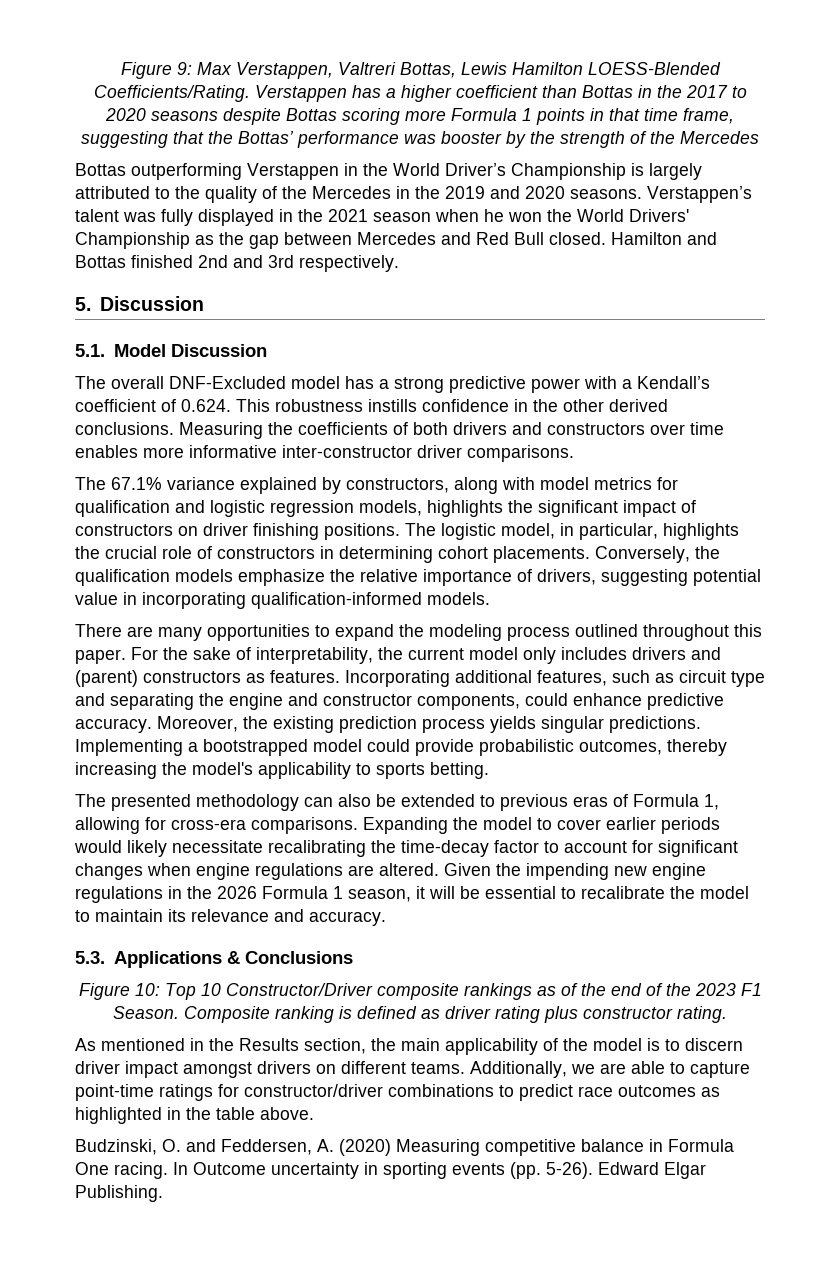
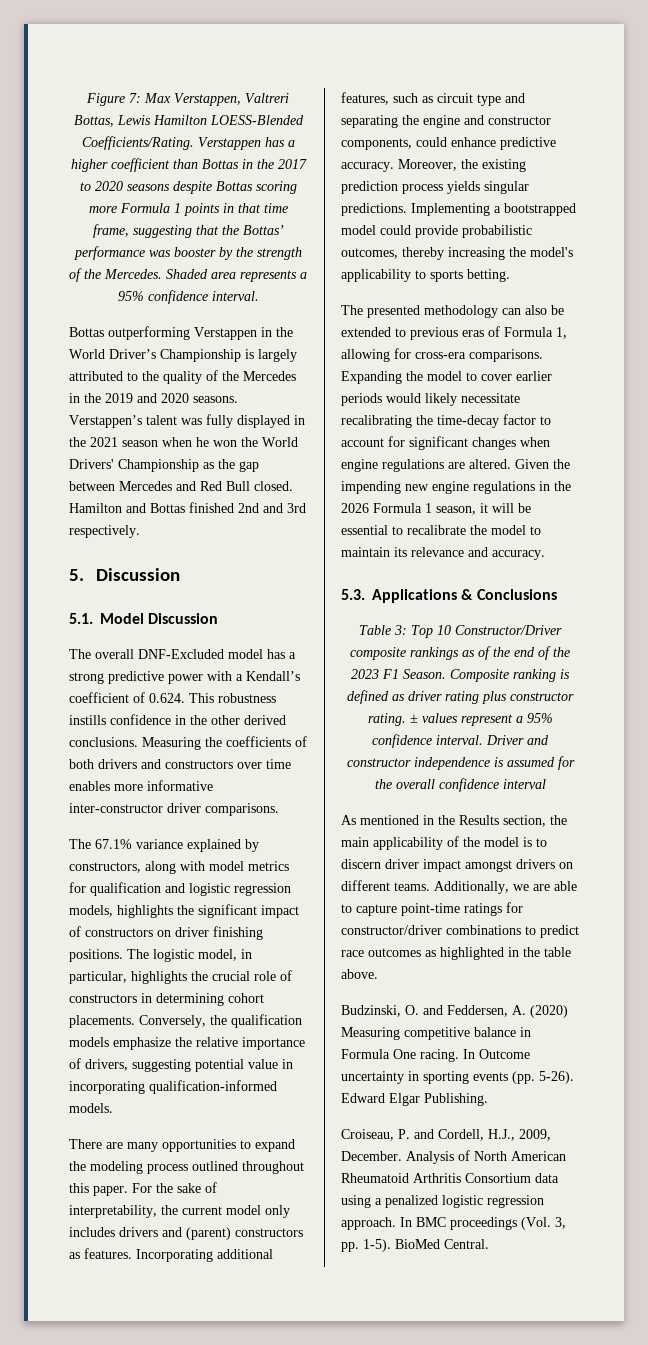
- Figure 9: Max Verstappen, Valtreri Bottas, Lewis Hamilton LOESS-Blended Coefficients/Rating.
+ Figure 7: Max Verstappen, Valtreri Bottas, Lewis Hamilton LOESS-Blended Coefficients/Rating.
- Verstappen has a higher coefficient than Bottas in the 2017 to 2020 seasons despite Bottas scoring more Formula 1 points in that time frame, suggesting that the Bottas’ performance was booster by the strength of the Mercedes
+ Verstappen has a higher coefficient than Bottas in the 2017 to 2020 seasons despite Bottas scoring more Formula 1 points in that time frame, suggesting that the Bottas’ performance was booster by the strength of the Mercedes. Shaded area represents a 95% confidence interval.
- Figure 10: Top 10 Constructor/Driver composite rankings as of the end of the 2023 F1 Season.
+ Table 3: Top 10 Constructor/Driver composite rankings as of the end of the 2023 F1 Season.
+ ± values represent a 95% confidence interval. Driver and constructor independence is assumed for the overall confidence interval
+ Croiseau, P. and Cordell, H.J., 2009, December. Analysis of North American Rheumatoid Arthritis Consortium data using a penalized logistic regression approach. In BMC proceedings (Vol. 3, pp. 1-5). BioMed Central.

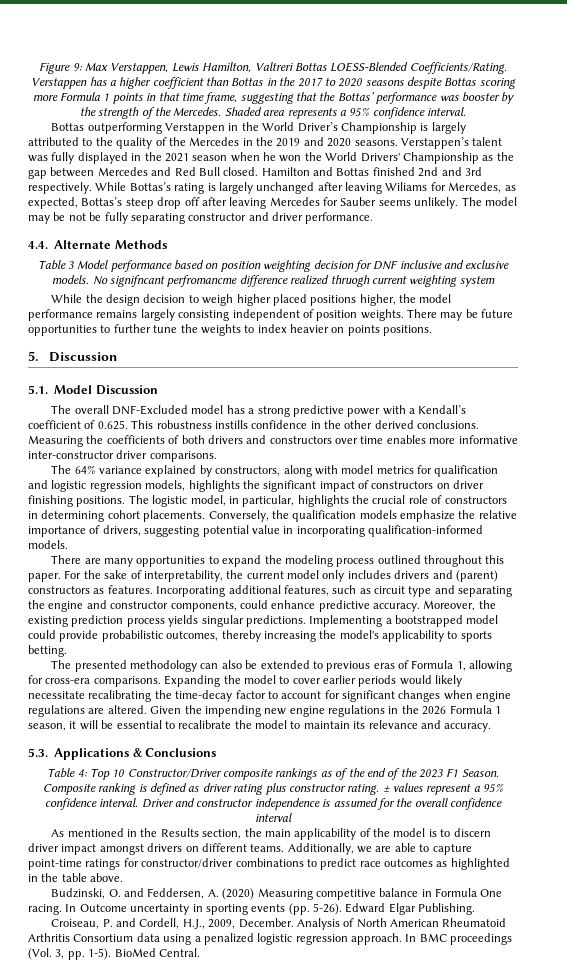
- Figure 7: Max Verstappen, Valtreri Bottas, Lewis Hamilton LOESS-Blended Coefficients/Rating.
+ Figure 9: Max Verstappen, Lewis Hamilton, Valtreri Bottas LOESS-Blended Coefficients/Rating.
+ While Bottas’s rating is largely unchanged after leaving Wiliams for Mercedes, as expected, Bottas’s steep drop off after leaving Mercedes for Sauber seems unlikely. The model may be not be fully separating constructor and driver performance.
+ 4.4. Alternate Methods
+ Table 3 Model performance based on position weighting decision for DNF inclusive and exclusive models. No signifncant perfromancme difference realized thruogh current weighting system
+ While the design decision to weigh higher placed positions higher, the model performance remains largely consisting independent of position weights. There may be future opportunities to further tune the weights to index heavier on points positions.
- The overall DNF-Excluded model has a strong predictive power with a Kendall’s coefficient of 0.624. This robustness instills confidence in the other derived conclusions.
+ The overall DNF-Excluded model has a strong predictive power with a Kendall’s coefficient of 0.625. This robustness instills confidence in the other derived conclusions.
- The 67.1% variance explained by constructors, along with model metrics for qualification and logistic regression models, highlights the significant impact of constructors on driver finishing positions.
+ The 64% variance explained by constructors, along with model metrics for qualification and logistic regression models, highlights the significant impact of constructors on driver finishing positions.
- Table 3: Top 10 Constructor/Driver composite rankings as of the end of the 2023 F1 Season.
+ Table 4: Top 10 Constructor/Driver composite rankings as of the end of the 2023 F1 Season.

